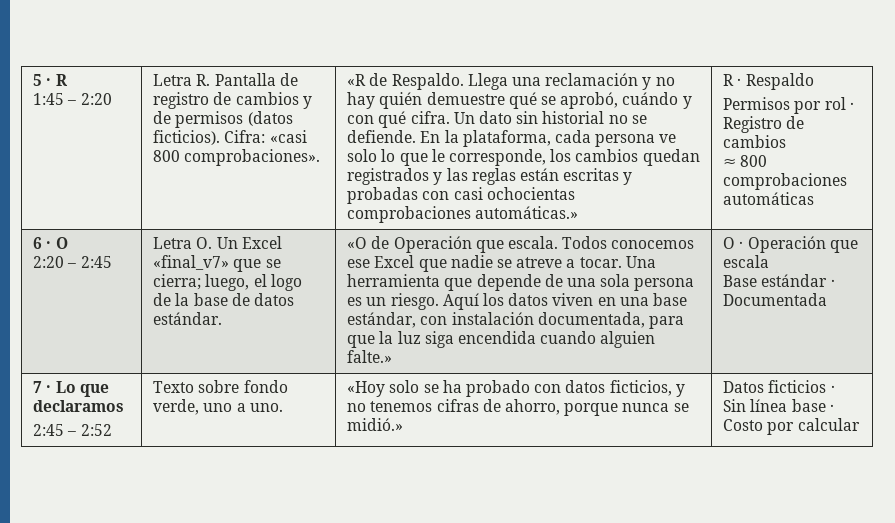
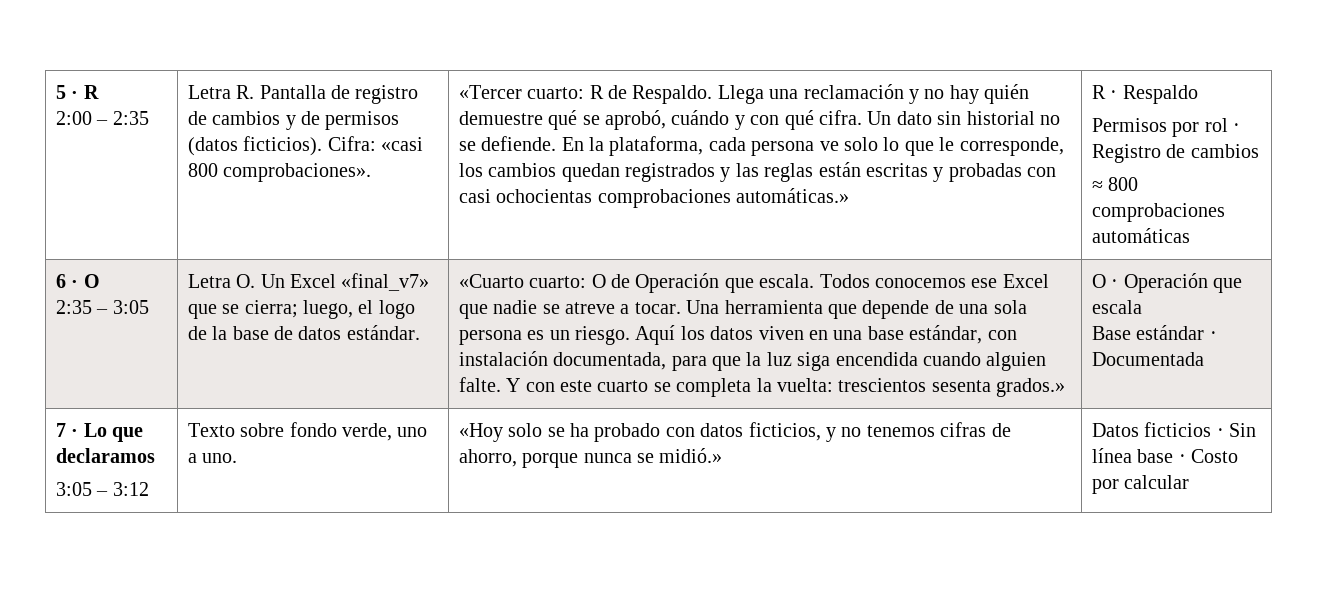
- 1:45 – 2:20
+ 2:00 – 2:35
- «R de Respaldo.
+ «Tercer cuarto: R de Respaldo.
- 2:20 – 2:45
+ 2:35 – 3:05
- «O de Operación que escala.
+ «Cuarto cuarto: O de Operación que escala.
- Aquí los datos viven en una base estándar, con instalación documentada, para que la luz siga encendida cuando alguien falte.»
+ Aquí los datos viven en una base estándar, con instalación documentada, para que la luz siga encendida cuando alguien falte. Y con este cuarto se completa la vuelta: trescientos sesenta grados.»
- 2:45 – 2:52
+ 3:05 – 3:12

